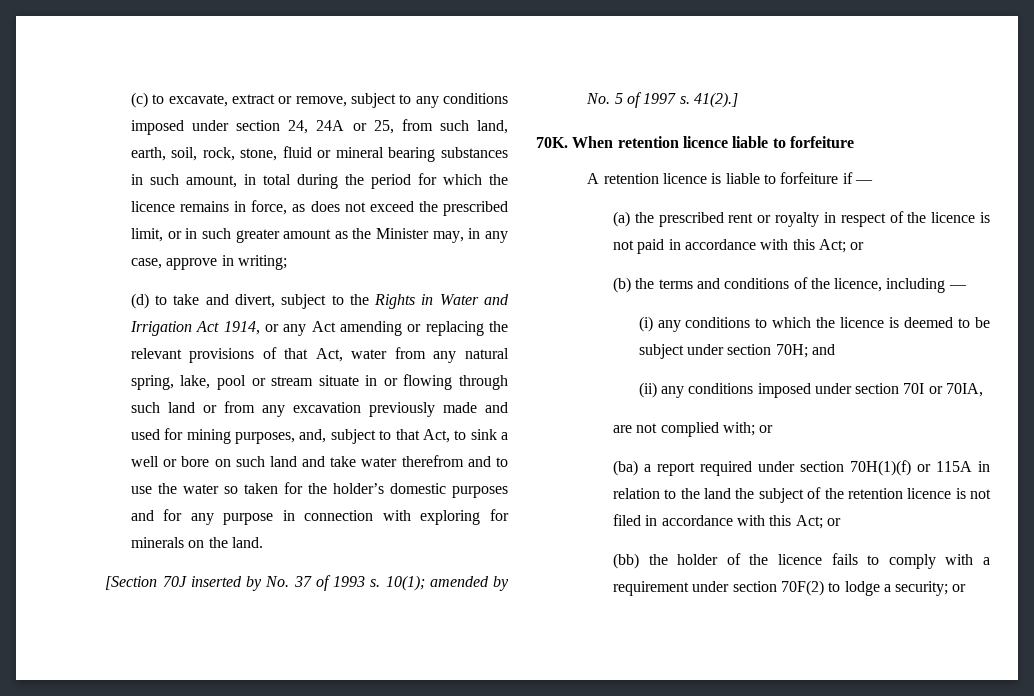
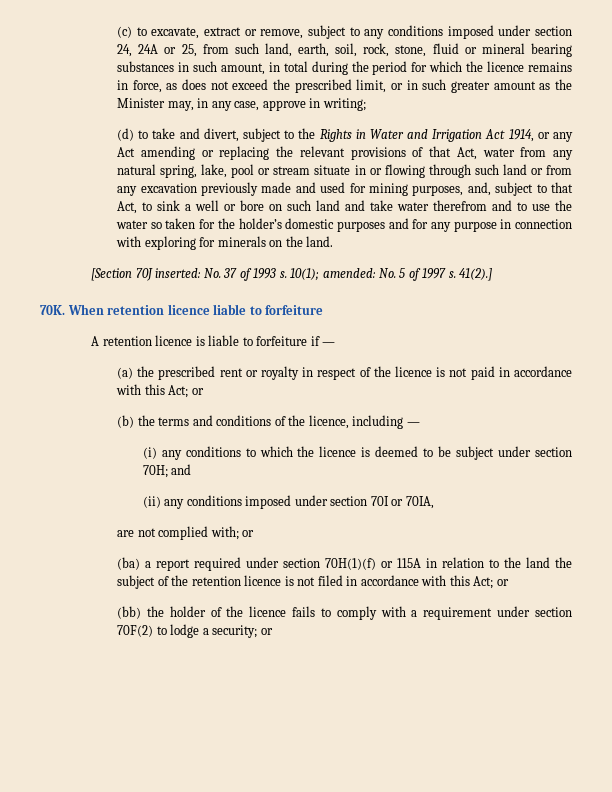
- [Section 70J inserted by No. 37 of 1993 s.
+ [Section 70J inserted: No. 37 of 1993 s.
- 10(1); amended by No. 5 of 1997 s.
+ 10(1); amended: No. 5 of 1997 s.

